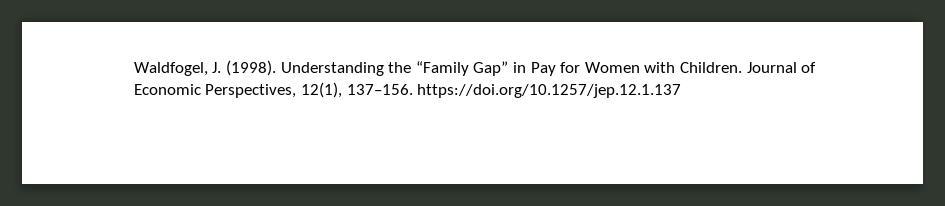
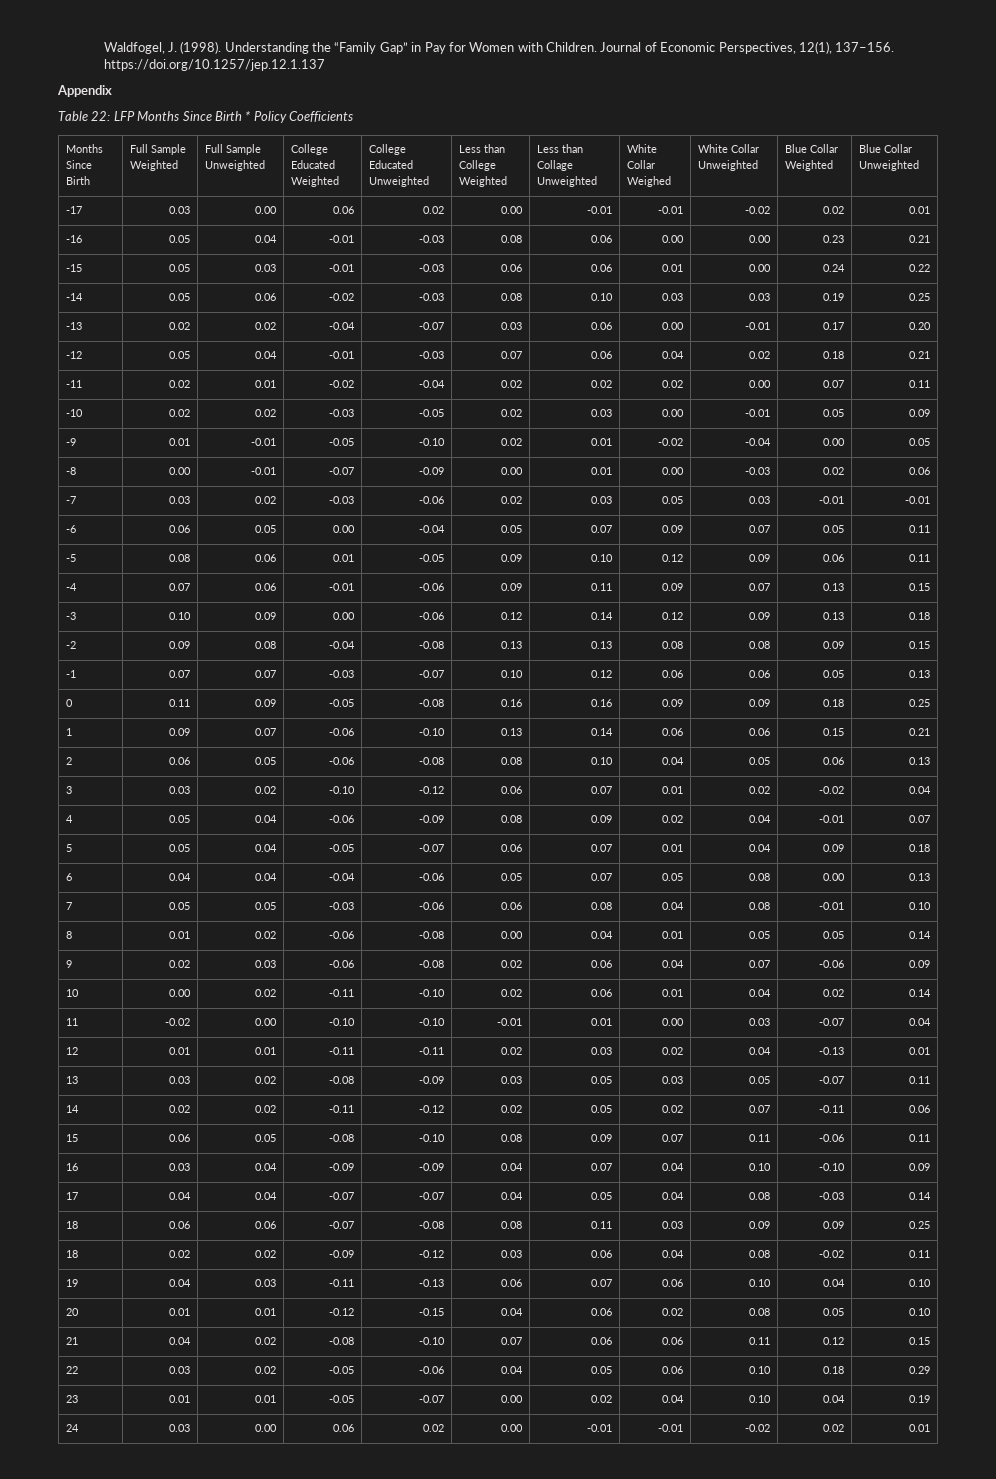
+ Appendix
+ Table 22: LFP Months Since Birth * Policy Coefficients
+ Months Since Birth | Full Sample Weighted | Full Sample Unweighted | College Educated Weighted | College Educated Unweighted | Less than College Weighted | Less than Collage Unweighted | White Collar Weighed | White Collar Unweighted | Blue Collar Weighted | Blue Collar Unweighted
+ -17 | 0.03 | 0.00 | 0.06 | 0.02 | 0.00 | -0.01 | -0.01 | -0.02 | 0.02 | 0.01
+ -16 | 0.05 | 0.04 | -0.01 | -0.03 | 0.08 | 0.06 | 0.00 | 0.00 | 0.23 | 0.21
+ -15 | 0.05 | 0.03 | -0.01 | -0.03 | 0.06 | 0.06 | 0.01 | 0.00 | 0.24 | 0.22
+ -14 | 0.05 | 0.06 | -0.02 | -0.03 | 0.08 | 0.10 | 0.03 | 0.03 | 0.19 | 0.25
+ -13 | 0.02 | 0.02 | -0.04 | -0.07 | 0.03 | 0.06 | 0.00 | -0.01 | 0.17 | 0.20
+ -12 | 0.05 | 0.04 | -0.01 | -0.03 | 0.07 | 0.06 | 0.04 | 0.02 | 0.18 | 0.21
+ -11 | 0.02 | 0.01 | -0.02 | -0.04 | 0.02 | 0.02 | 0.02 | 0.00 | 0.07 | 0.11
+ -10 | 0.02 | 0.02 | -0.03 | -0.05 | 0.02 | 0.03 | 0.00 | -0.01 | 0.05 | 0.09
+ -9 | 0.01 | -0.01 | -0.05 | -0.10 | 0.02 | 0.01 | -0.02 | -0.04 | 0.00 | 0.05
+ -8 | 0.00 | -0.01 | -0.07 | -0.09 | 0.00 | 0.01 | 0.00 | -0.03 | 0.02 | 0.06
+ -7 | 0.03 | 0.02 | -0.03 | -0.06 | 0.02 | 0.03 | 0.05 | 0.03 | -0.01 | -0.01
+ -6 | 0.06 | 0.05 | 0.00 | -0.04 | 0.05 | 0.07 | 0.09 | 0.07 | 0.05 | 0.11
+ -5 | 0.08 | 0.06 | 0.01 | -0.05 | 0.09 | 0.10 | 0.12 | 0.09 | 0.06 | 0.11
+ -4 | 0.07 | 0.06 | -0.01 | -0.06 | 0.09 | 0.11 | 0.09 | 0.07 | 0.13 | 0.15
+ -3 | 0.10 | 0.09 | 0.00 | -0.06 | 0.12 | 0.14 | 0.12 | 0.09 | 0.13 | 0.18
+ -2 | 0.09 | 0.08 | -0.04 | -0.08 | 0.13 | 0.13 | 0.08 | 0.08 | 0.09 | 0.15
+ -1 | 0.07 | 0.07 | -0.03 | -0.07 | 0.10 | 0.12 | 0.06 | 0.06 | 0.05 | 0.13
+ 0 | 0.11 | 0.09 | -0.05 | -0.08 | 0.16 | 0.16 | 0.09 | 0.09 | 0.18 | 0.25
+ 1 | 0.09 | 0.07 | -0.06 | -0.10 | 0.13 | 0.14 | 0.06 | 0.06 | 0.15 | 0.21
+ 2 | 0.06 | 0.05 | -0.06 | -0.08 | 0.08 | 0.10 | 0.04 | 0.05 | 0.06 | 0.13
+ 3 | 0.03 | 0.02 | -0.10 | -0.12 | 0.06 | 0.07 | 0.01 | 0.02 | -0.02 | 0.04
+ 4 | 0.05 | 0.04 | -0.06 | -0.09 | 0.08 | 0.09 | 0.02 | 0.04 | -0.01 | 0.07
+ 5 | 0.05 | 0.04 | -0.05 | -0.07 | 0.06 | 0.07 | 0.01 | 0.04 | 0.09 | 0.18
+ 6 | 0.04 | 0.04 | -0.04 | -0.06 | 0.05 | 0.07 | 0.05 | 0.08 | 0.00 | 0.13
+ 7 | 0.05 | 0.05 | -0.03 | -0.06 | 0.06 | 0.08 | 0.04 | 0.08 | -0.01 | 0.10
+ 8 | 0.01 | 0.02 | -0.06 | -0.08 | 0.00 | 0.04 | 0.01 | 0.05 | 0.05 | 0.14
+ 9 | 0.02 | 0.03 | -0.06 | -0.08 | 0.02 | 0.06 | 0.04 | 0.07 | -0.06 | 0.09
+ 10 | 0.00 | 0.02 | -0.11 | -0.10 | 0.02 | 0.06 | 0.01 | 0.04 | 0.02 | 0.14
+ 11 | -0.02 | 0.00 | -0.10 | -0.10 | -0.01 | 0.01 | 0.00 | 0.03 | -0.07 | 0.04
+ 12 | 0.01 | 0.01 | -0.11 | -0.11 | 0.02 | 0.03 | 0.02 | 0.04 | -0.13 | 0.01
+ 13 | 0.03 | 0.02 | -0.08 | -0.09 | 0.03 | 0.05 | 0.03 | 0.05 | -0.07 | 0.11
+ 14 | 0.02 | 0.02 | -0.11 | -0.12 | 0.02 | 0.05 | 0.02 | 0.07 | -0.11 | 0.06
+ 15 | 0.06 | 0.05 | -0.08 | -0.10 | 0.08 | 0.09 | 0.07 | 0.11 | -0.06 | 0.11
+ 16 | 0.03 | 0.04 | -0.09 | -0.09 | 0.04 | 0.07 | 0.04 | 0.10 | -0.10 | 0.09
+ 17 | 0.04 | 0.04 | -0.07 | -0.07 | 0.04 | 0.05 | 0.04 | 0.08 | -0.03 | 0.14
+ 18 | 0.06 | 0.06 | -0.07 | -0.08 | 0.08 | 0.11 | 0.03 | 0.09 | 0.09 | 0.25
+ 18 | 0.02 | 0.02 | -0.09 | -0.12 | 0.03 | 0.06 | 0.04 | 0.08 | -0.02 | 0.11
+ 19 | 0.04 | 0.03 | -0.11 | -0.13 | 0.06 | 0.07 | 0.06 | 0.10 | 0.04 | 0.10
+ 20 | 0.01 | 0.01 | -0.12 | -0.15 | 0.04 | 0.06 | 0.02 | 0.08 | 0.05 | 0.10
+ 21 | 0.04 | 0.02 | -0.08 | -0.10 | 0.07 | 0.06 | 0.06 | 0.11 | 0.12 | 0.15
+ 22 | 0.03 | 0.02 | -0.05 | -0.06 | 0.04 | 0.05 | 0.06 | 0.10 | 0.18 | 0.29
+ 23 | 0.01 | 0.01 | -0.05 | -0.07 | 0.00 | 0.02 | 0.04 | 0.10 | 0.04 | 0.19
+ 24 | 0.03 | 0.00 | 0.06 | 0.02 | 0.00 | -0.01 | -0.01 | -0.02 | 0.02 | 0.01

